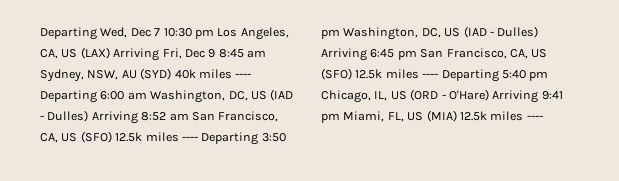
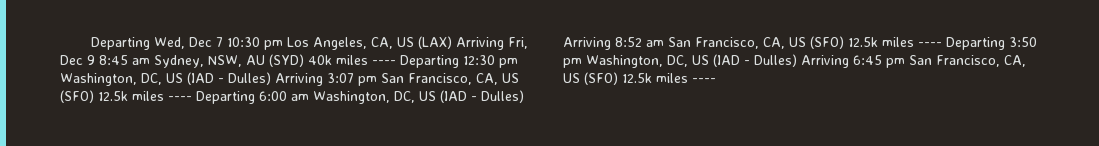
- Departing Wed, Dec 7 10:30 pm Los Angeles, CA, US (LAX) Arriving Fri, Dec 9 8:45 am Sydney, NSW, AU (SYD) 40k miles ---- Departing 6:00 am Washington, DC, US (IAD - Dulles) Arriving 8:52 am San Francisco, CA, US (SFO) 12.5k miles ---- Departing 3:50 pm Washington, DC, US (IAD - Dulles) Arriving 6:45 pm San Francisco, CA, US (SFO) 12.5k miles ---- Departing 5:40 pm Chicago, IL, US (ORD - O'Hare) Arriving 9:41 pm Miami, FL, US (MIA) 12.5k miles ----
+ Departing Wed, Dec 7 10:30 pm Los Angeles, CA, US (LAX) Arriving Fri, Dec 9 8:45 am Sydney, NSW, AU (SYD) 40k miles ---- Departing 12:30 pm Washington, DC, US (IAD - Dulles) Arriving 3:07 pm San Francisco, CA, US (SFO) 12.5k miles ---- Departing 6:00 am Washington, DC, US (IAD - Dulles) Arriving 8:52 am San Francisco, CA, US (SFO) 12.5k miles ---- Departing 3:50 pm Washington, DC, US (IAD - Dulles) Arriving 6:45 pm San Francisco, CA, US (SFO) 12.5k miles ----

